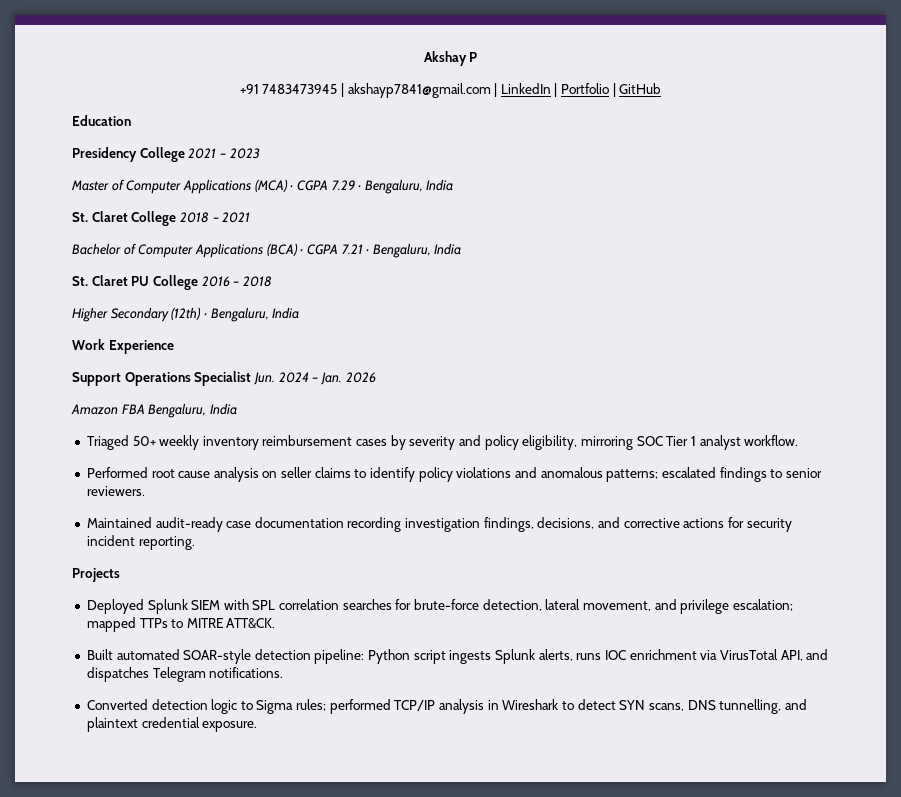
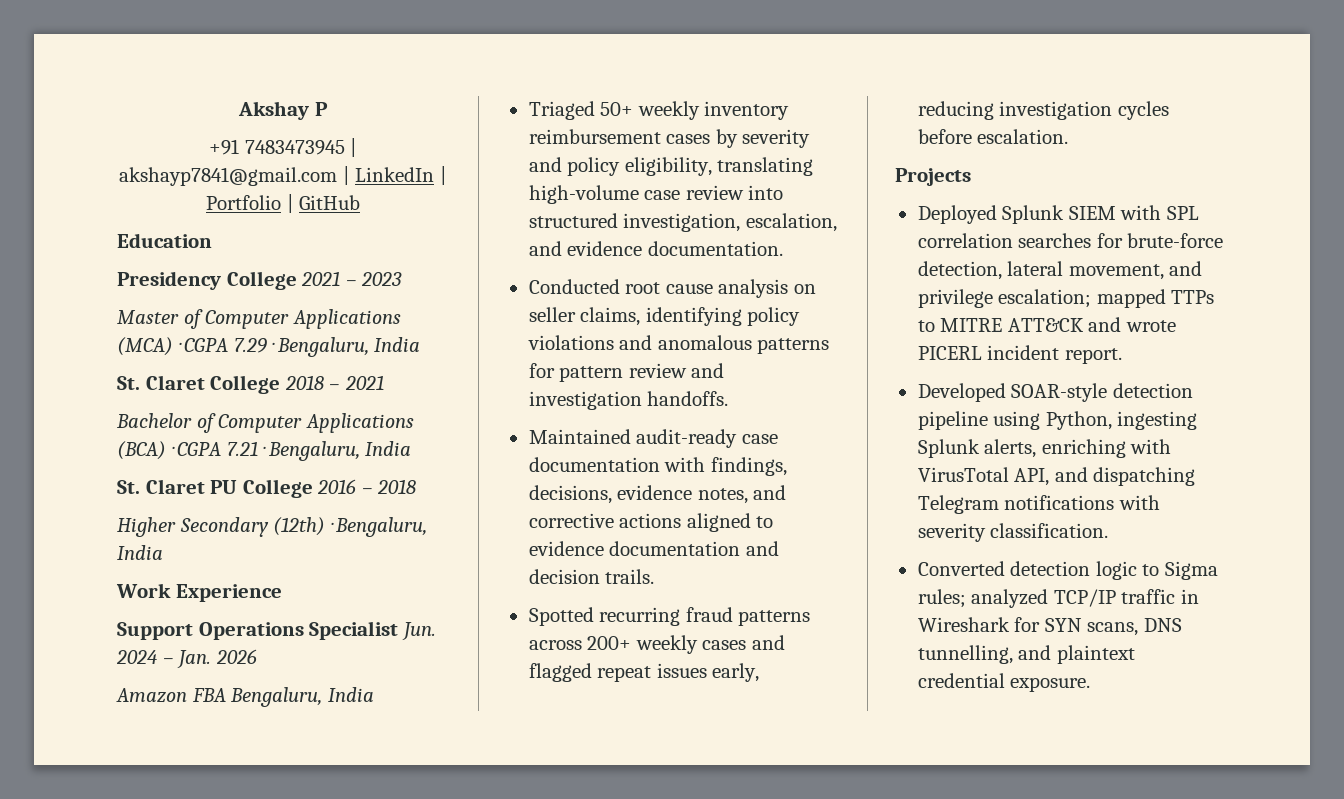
- Triaged 50+ weekly inventory reimbursement cases by severity and policy eligibility, mirroring SOC Tier 1 analyst workflow.
- Performed root cause analysis on seller claims to identify policy violations and anomalous patterns; escalated findings to senior reviewers.
- Maintained audit-ready case documentation recording investigation findings, decisions, and corrective actions for security incident reporting.
+ Triaged 50+ weekly inventory reimbursement cases by severity and policy eligibility, translating high-volume case review into structured investigation, escalation, and evidence documentation.
+ Conducted root cause analysis on seller claims, identifying policy violations and anomalous patterns for pattern review and investigation handoffs.
+ Maintained audit-ready case documentation with findings, decisions, evidence notes, and corrective actions aligned to evidence documentation and decision trails.
+ Spotted recurring fraud patterns across 200+ weekly cases and flagged repeat issues early, reducing investigation cycles before escalation.
- Deployed Splunk SIEM with SPL correlation searches for brute-force detection, lateral movement, and privilege escalation; mapped TTPs to MITRE ATT&CK.
- Built automated SOAR-style detection pipeline: Python script ingests Splunk alerts, runs IOC enrichment via VirusTotal API, and dispatches Telegram notifications.
+ Deployed Splunk SIEM with SPL correlation searches for brute-force detection, lateral movement, and privilege escalation; mapped TTPs to MITRE ATT&CK and wrote PICERL incident report.
+ Developed SOAR-style detection pipeline using Python, ingesting Splunk alerts, enriching with VirusTotal API, and dispatching Telegram notifications with severity classification.
- Converted detection logic to Sigma rules; performed TCP/IP analysis in Wireshark to detect SYN scans, DNS tunnelling, and plaintext credential exposure.
+ Converted detection logic to Sigma rules; analyzed TCP/IP traffic in Wireshark for SYN scans, DNS tunnelling, and plaintext credential exposure.

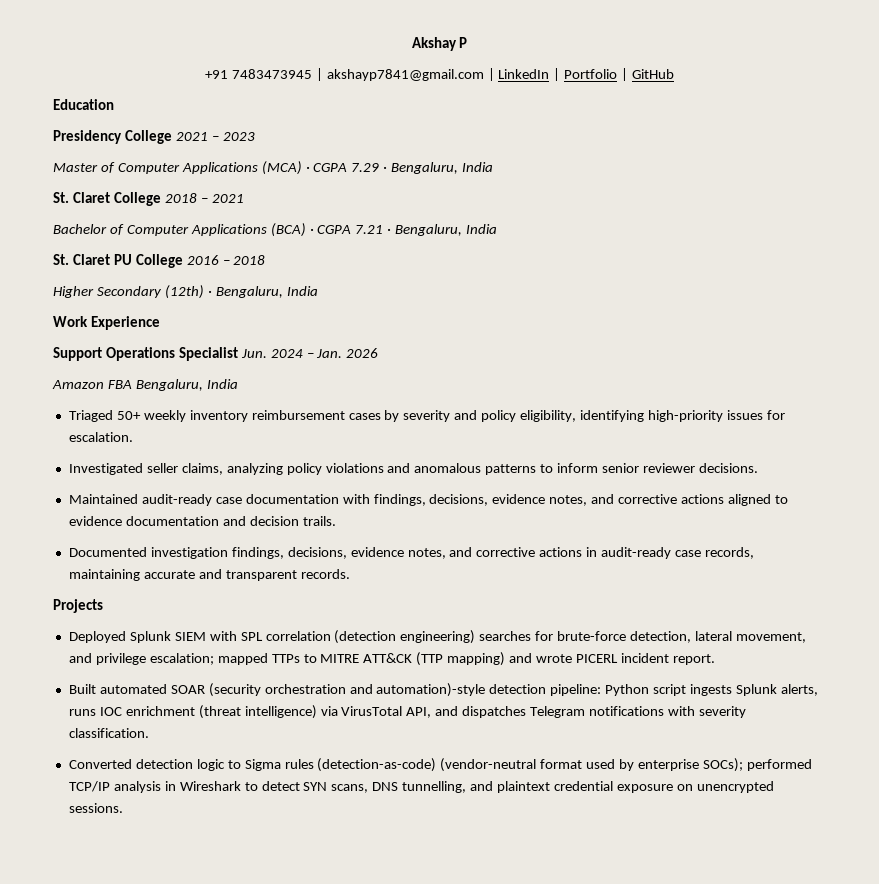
- Triaged 50+ weekly inventory reimbursement cases by severity and policy eligibility, translating high-volume case review into structured investigation, escalation, and evidence documentation.
- Conducted root cause analysis on seller claims, identifying policy violations and anomalous patterns for pattern review and investigation handoffs.
+ Triaged 50+ weekly inventory reimbursement cases by severity and policy eligibility, identifying high-priority issues for escalation.
+ Investigated seller claims, analyzing policy violations and anomalous patterns to inform senior reviewer decisions.
- Spotted recurring fraud patterns across 200+ weekly cases and flagged repeat issues early, reducing investigation cycles before escalation.
+ Documented investigation findings, decisions, evidence notes, and corrective actions in audit-ready case records, maintaining accurate and transparent records.
- Deployed Splunk SIEM with SPL correlation searches for brute-force detection, lateral movement, and privilege escalation; mapped TTPs to MITRE ATT&CK and wrote PICERL incident report.
+ Deployed Splunk SIEM with SPL correlation (detection engineering) searches for brute-force detection, lateral movement, and privilege escalation; mapped TTPs to MITRE ATT&CK (TTP mapping) and wrote PICERL incident report.
- Developed SOAR-style detection pipeline using Python, ingesting Splunk alerts, enriching with VirusTotal API, and dispatching Telegram notifications with severity classification.
+ Built automated SOAR (security orchestration and automation)-style detection pipeline: Python script ingests Splunk alerts, runs IOC enrichment (threat intelligence) via VirusTotal API, and dispatches Telegram notifications with severity classification.
- Converted detection logic to Sigma rules; analyzed TCP/IP traffic in Wireshark for SYN scans, DNS tunnelling, and plaintext credential exposure.
+ Converted detection logic to Sigma rules (detection-as-code) (vendor-neutral format used by enterprise SOCs); performed TCP/IP analysis in Wireshark to detect SYN scans, DNS tunnelling, and plaintext credential exposure on unencrypted sessions.

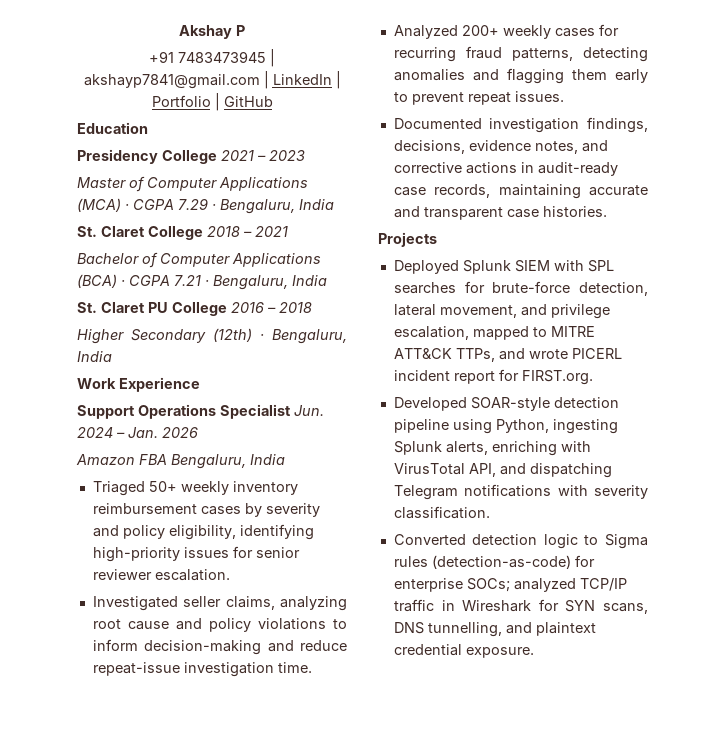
- Triaged 50+ weekly inventory reimbursement cases by severity and policy eligibility, identifying high-priority issues for escalation.
+ Triaged 50+ weekly inventory reimbursement cases by severity and policy eligibility, identifying high-priority issues for senior reviewer escalation.
- Investigated seller claims, analyzing policy violations and anomalous patterns to inform senior reviewer decisions.
- Maintained audit-ready case documentation with findings, decisions, evidence notes, and corrective actions aligned to evidence documentation and decision trails.
+ Investigated seller claims, analyzing root cause and policy violations to inform decision-making and reduce repeat-issue investigation time.
+ Analyzed 200+ weekly cases for recurring fraud patterns, detecting anomalies and flagging them early to prevent repeat issues.
- Documented investigation findings, decisions, evidence notes, and corrective actions in audit-ready case records, maintaining accurate and transparent records.
+ Documented investigation findings, decisions, evidence notes, and corrective actions in audit-ready case records, maintaining accurate and transparent case histories.
- Deployed Splunk SIEM with SPL correlation (detection engineering) searches for brute-force detection, lateral movement, and privilege escalation; mapped TTPs to MITRE ATT&CK (TTP mapping) and wrote PICERL incident report.
- Built automated SOAR (security orchestration and automation)-style detection pipeline: Python script ingests Splunk alerts, runs IOC enrichment (threat intelligence) via VirusTotal API, and dispatches Telegram notifications with severity classification.
+ Deployed Splunk SIEM with SPL searches for brute-force detection, lateral movement, and privilege escalation, mapped to MITRE ATT&CK TTPs, and wrote PICERL incident report for FIRST.org.
+ Developed SOAR-style detection pipeline using Python, ingesting Splunk alerts, enriching with VirusTotal API, and dispatching Telegram notifications with severity classification.
- Converted detection logic to Sigma rules (detection-as-code) (vendor-neutral format used by enterprise SOCs); performed TCP/IP analysis in Wireshark to detect SYN scans, DNS tunnelling, and plaintext credential exposure on unencrypted sessions.
+ Converted detection logic to Sigma rules (detection-as-code) for enterprise SOCs; analyzed TCP/IP traffic in Wireshark for SYN scans, DNS tunnelling, and plaintext credential exposure.

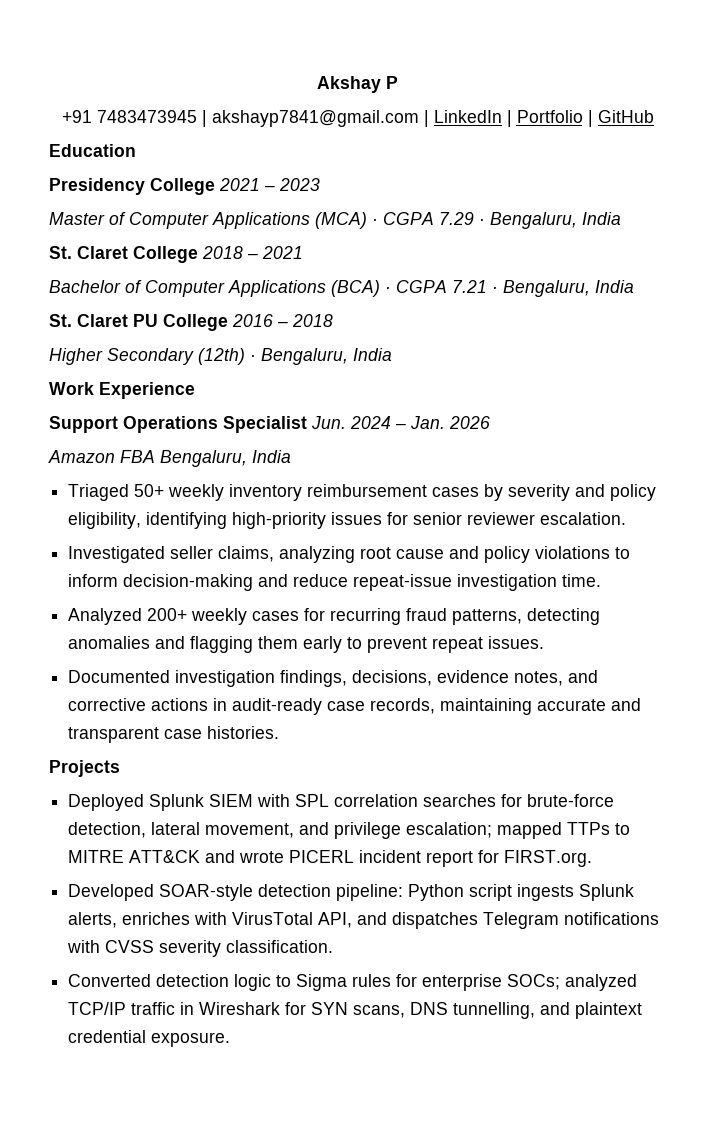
- Deployed Splunk SIEM with SPL searches for brute-force detection, lateral movement, and privilege escalation, mapped to MITRE ATT&CK TTPs, and wrote PICERL incident report for FIRST.org.
+ Deployed Splunk SIEM with SPL correlation searches for brute-force detection, lateral movement, and privilege escalation; mapped TTPs to MITRE ATT&CK and wrote PICERL incident report for FIRST.org.
- Developed SOAR-style detection pipeline using Python, ingesting Splunk alerts, enriching with VirusTotal API, and dispatching Telegram notifications with severity classification.
+ Developed SOAR-style detection pipeline: Python script ingests Splunk alerts, enriches with VirusTotal API, and dispatches Telegram notifications with CVSS severity classification.
- Converted detection logic to Sigma rules (detection-as-code) for enterprise SOCs; analyzed TCP/IP traffic in Wireshark for SYN scans, DNS tunnelling, and plaintext credential exposure.
+ Converted detection logic to Sigma rules for enterprise SOCs; analyzed TCP/IP traffic in Wireshark for SYN scans, DNS tunnelling, and plaintext credential exposure.

